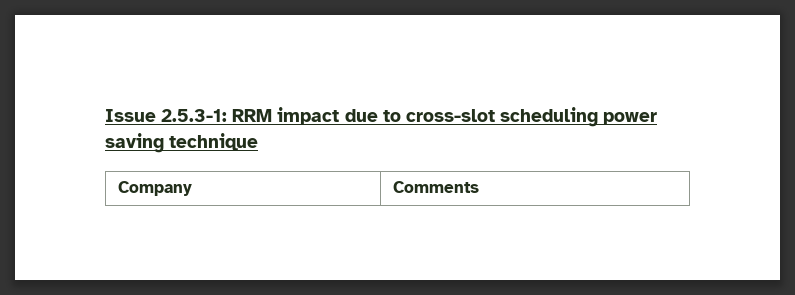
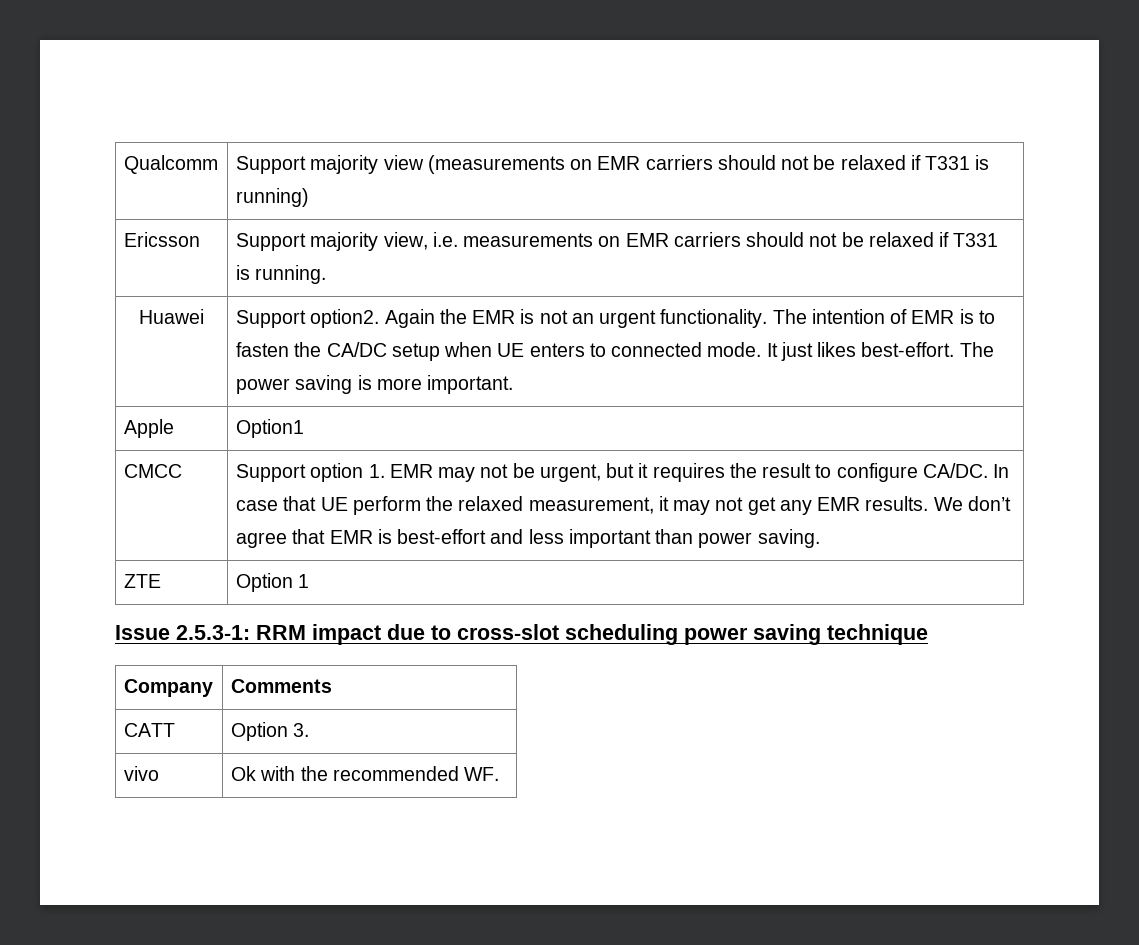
+ Qualcomm | Support majority view (measurements on EMR carriers should not be relaxed if T331 is running)
+ Ericsson | Support majority view, i.e. measurements on EMR carriers should not be relaxed if T331 is running.
+ Huawei | Support option2. Again the EMR is not an urgent functionality. The intention of EMR is to fasten the CA/DC setup when UE enters to connected mode. It just likes best-effort. The power saving is more important.
+ Apple | Option1
+ CMCC | Support option 1. EMR may not be urgent, but it requires the result to configure CA/DC. In case that UE perform the relaxed measurement, it may not get any EMR results. We don’t agree that EMR is best-effort and less important than power saving.
+ ZTE | Option 1
+ CATT | Option 3.
+ vivo | Ok with the recommended WF.

